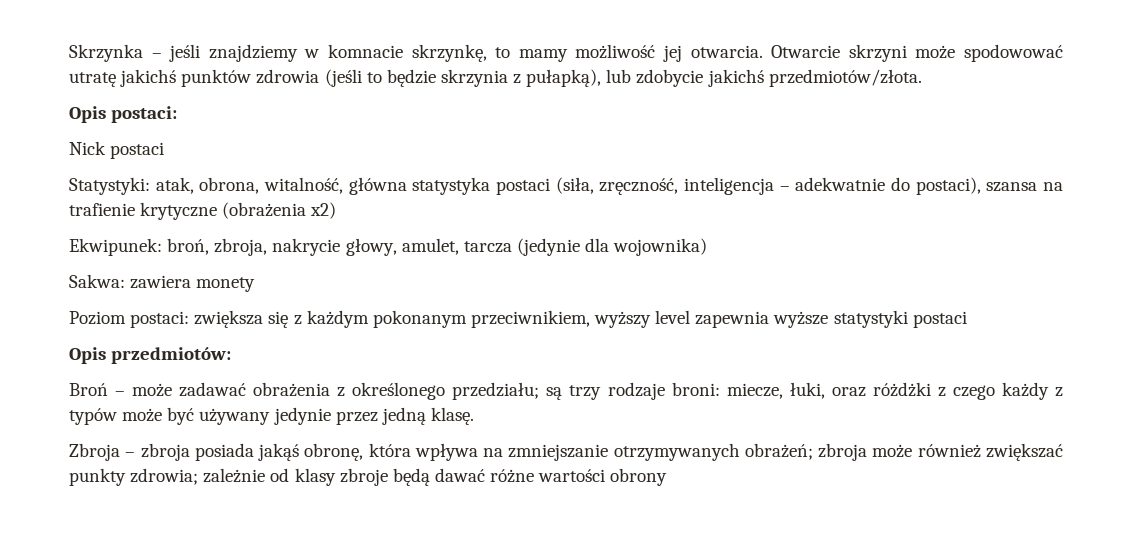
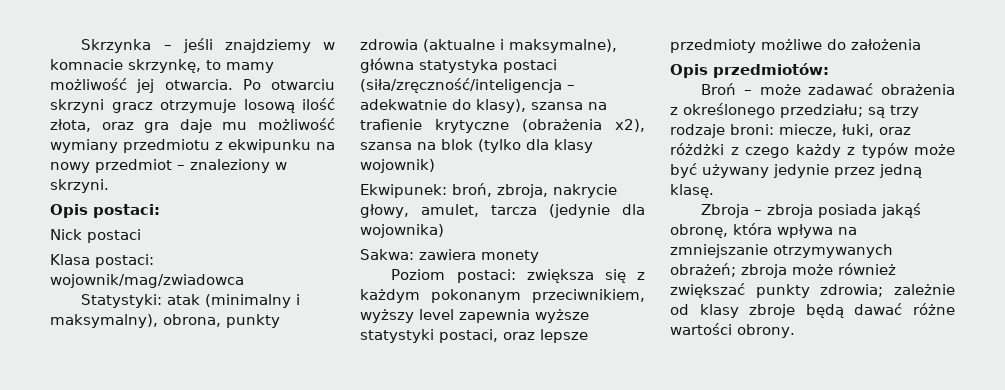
- Otwarcie skrzyni może spodowować utratę jakichś punktów zdrowia (jeśli to będzie skrzynia z pułapką), lub zdobycie jakichś przedmiotów/złota.
+ Po otwarciu skrzyni gracz otrzymuje losową ilość złota, oraz gra daje mu możliwość wymiany przedmiotu z ekwipunku na nowy przedmiot – znaleziony w skrzyni.
  Opis postaci:
  Nick postaci
- Statystyki: atak, obrona, witalność, główna statystyka postaci (siła, zręczność, inteligencja – adekwatnie do postaci), szansa na trafienie krytyczne (obrażenia x2)
+ Klasa postaci: wojownik/mag/zwiadowca
+ Statystyki: atak (minimalny i maksymalny), obrona, punkty zdrowia (aktualne i maksymalne), główna statystyka postaci (siła/zręczność/inteligencja – adekwatnie do klasy), szansa na trafienie krytyczne (obrażenia x2), szansa na blok (tylko dla klasy wojownik)
- Poziom postaci: zwiększa się z każdym pokonanym przeciwnikiem, wyższy level zapewnia wyższe statystyki postaci
+ Poziom postaci: zwiększa się z każdym pokonanym przeciwnikiem, wyższy level zapewnia wyższe statystyki postaci, oraz lepsze przedmioty możliwe do założenia
- Zbroja – zbroja posiada jakąś obronę, która wpływa na zmniejszanie otrzymywanych obrażeń; zbroja może również zwiększać punkty zdrowia; zależnie od klasy zbroje będą dawać różne wartości obrony
+ Zbroja – zbroja posiada jakąś obronę, która wpływa na zmniejszanie otrzymywanych obrażeń; zbroja może również zwiększać punkty zdrowia; zależnie od klasy zbroje będą dawać różne wartości obrony.

